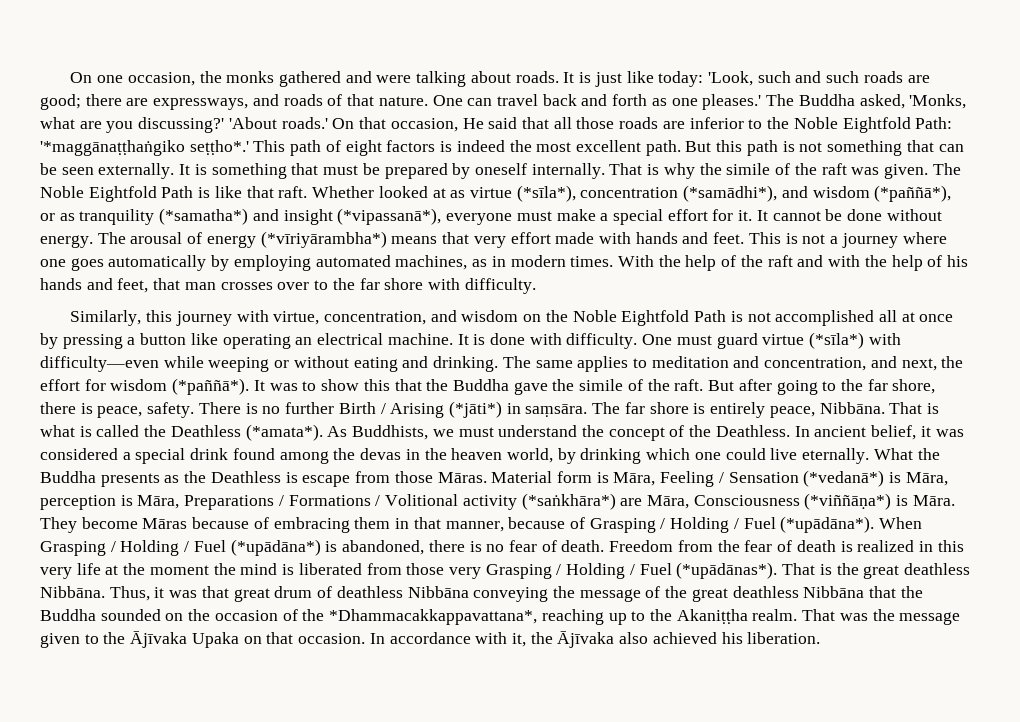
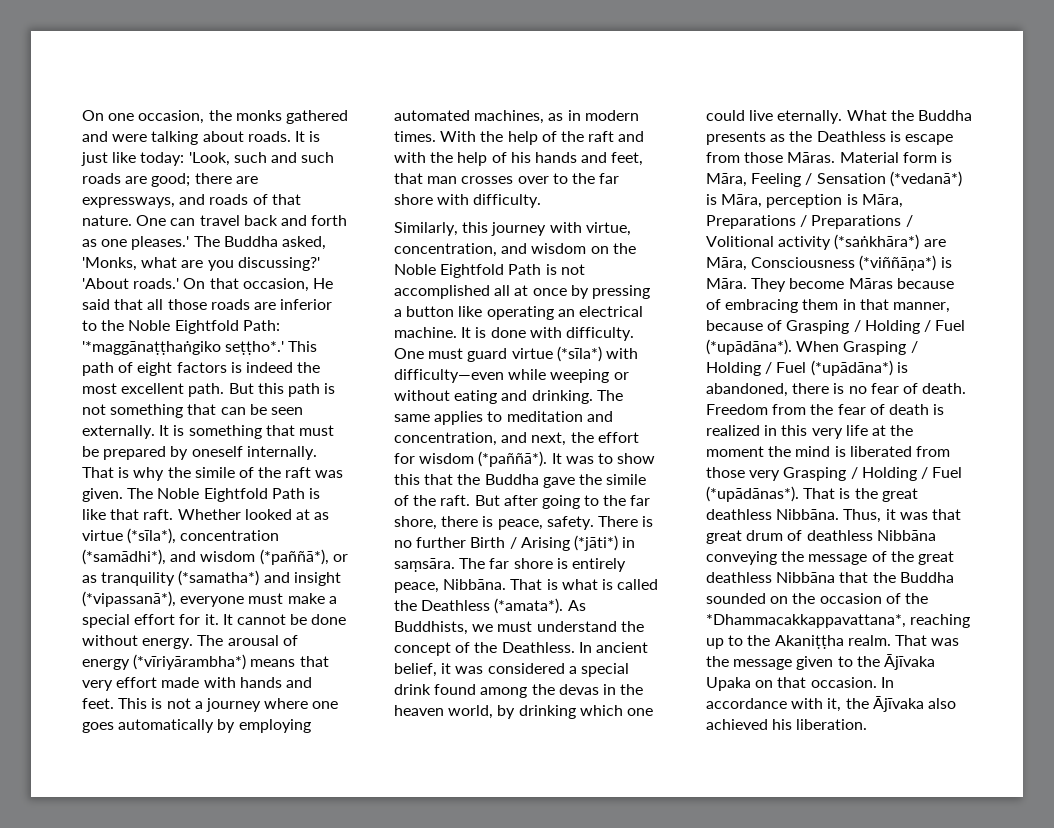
- Material form is Māra, Feeling / Sensation (*vedanā*) is Māra, perception is Māra, Preparations / Formations / Volitional activity (*saṅkhāra*) are Māra, Consciousness (*viññāṇa*) is Māra.
+ Material form is Māra, Feeling / Sensation (*vedanā*) is Māra, perception is Māra, Preparations / Preparations / Volitional activity (*saṅkhāra*) are Māra, Consciousness (*viññāṇa*) is Māra.

